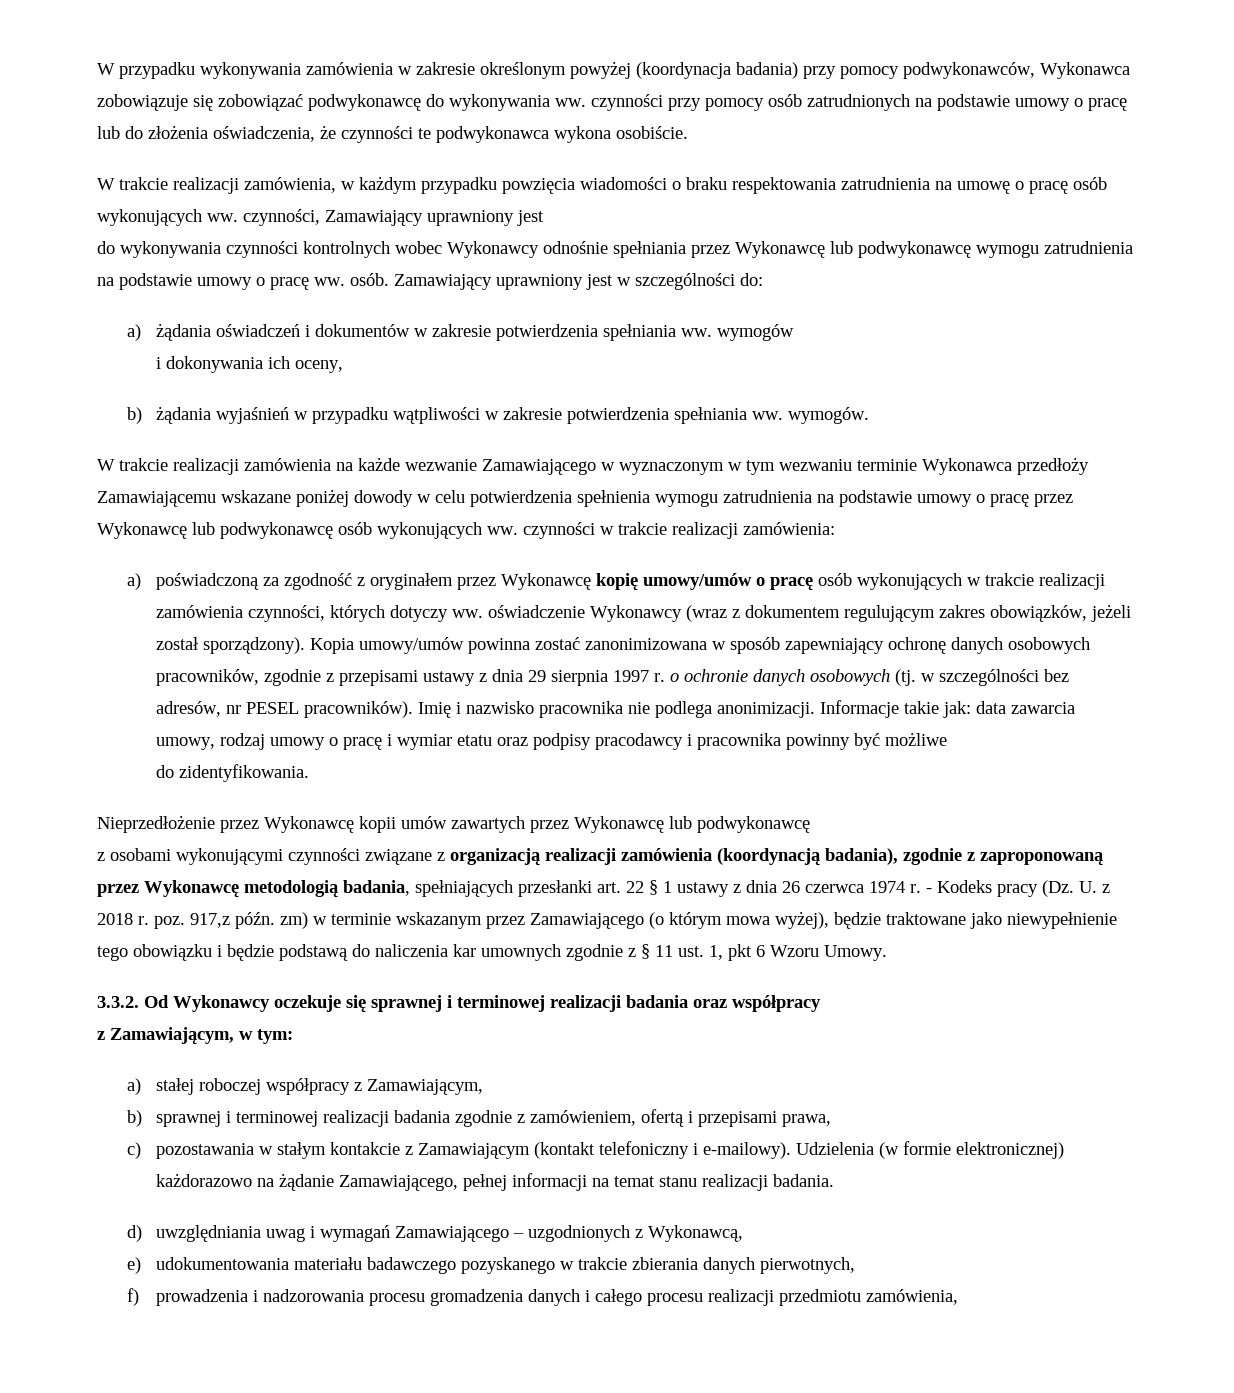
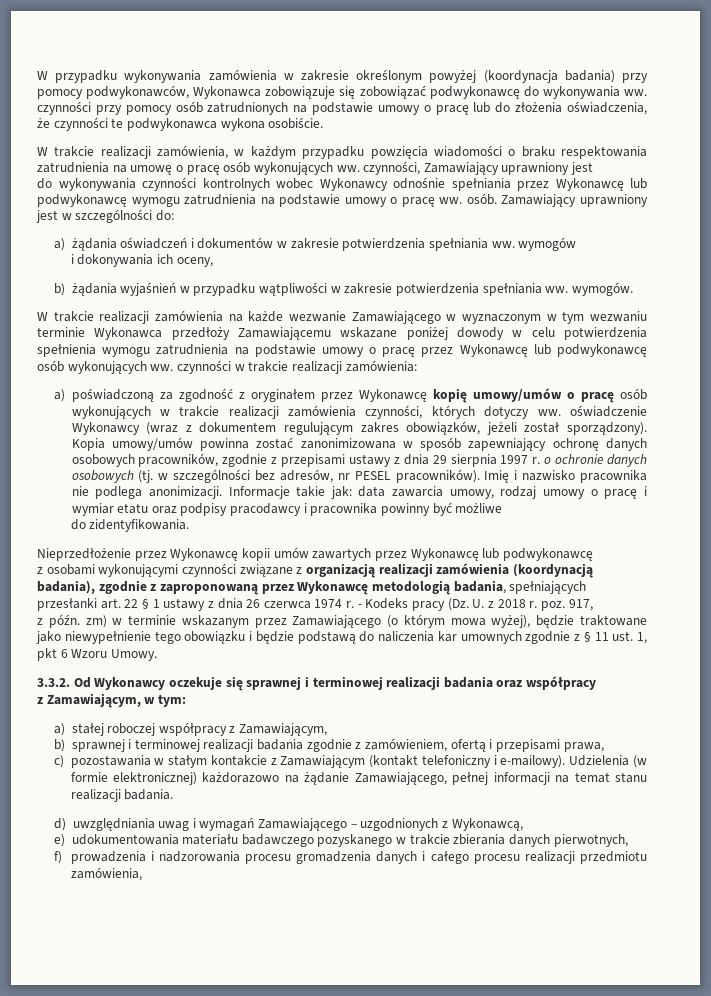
- - Kodeks pracy (Dz. U. z 2018 r. poz. 917,z późn. zm) w terminie wskazanym przez Zamawiającego (o którym mowa wyżej), będzie traktowane jako niewypełnienie tego obowiązku i będzie podstawą do naliczenia kar umownych zgodnie z § 11 ust. 1, pkt 6 Wzoru Umowy.
+ - Kodeks pracy (Dz. U. z 2018 r. poz. 917,
+ z późn. zm) w terminie wskazanym przez Zamawiającego (o którym mowa wyżej), będzie traktowane jako niewypełnienie tego obowiązku i będzie podstawą do naliczenia kar umownych zgodnie z § 11 ust. 1, pkt 6 Wzoru Umowy.

